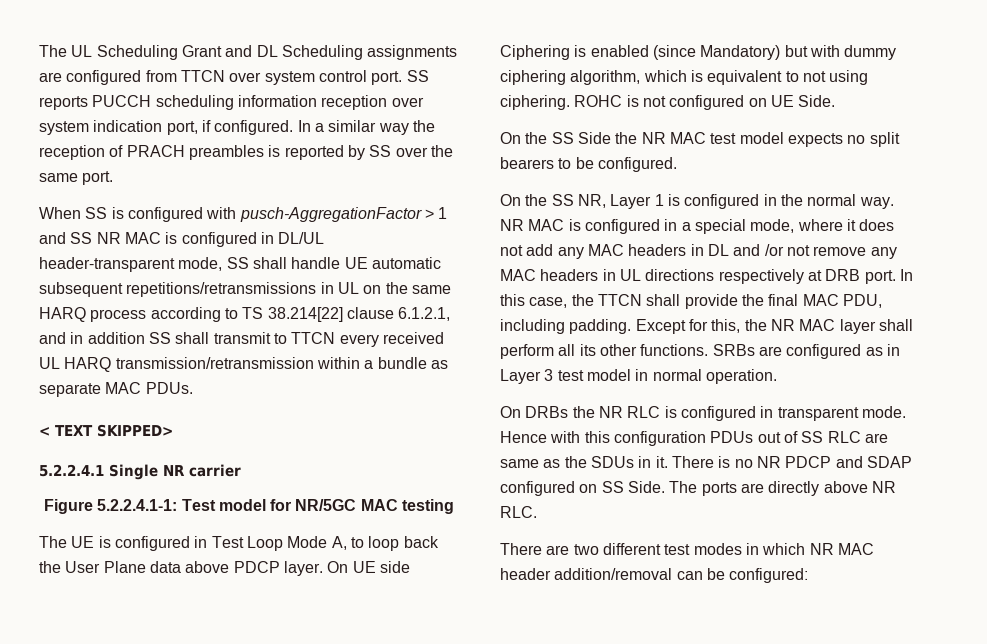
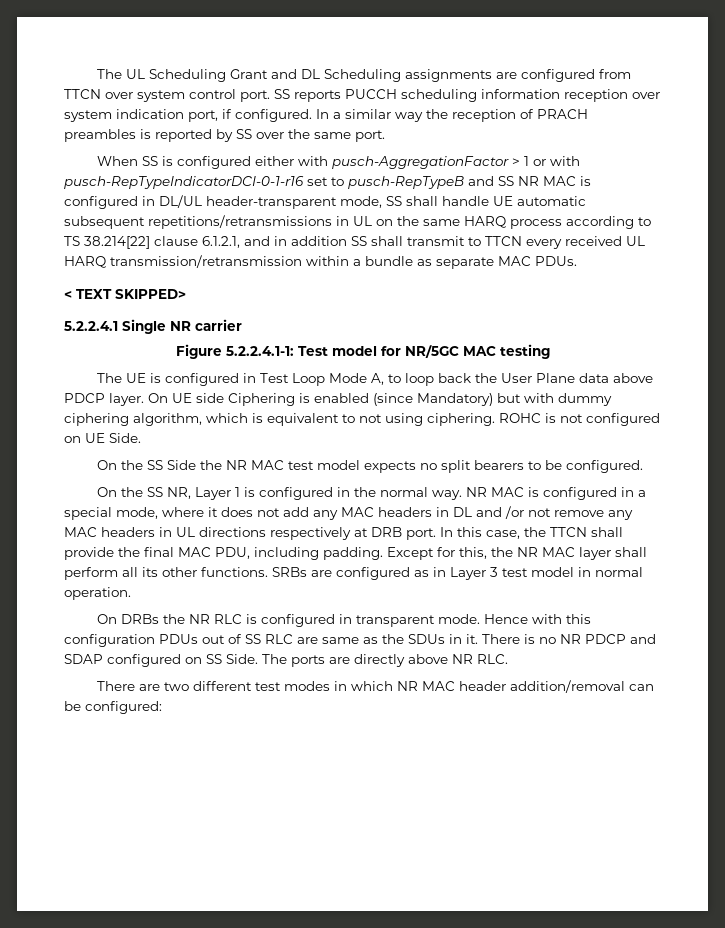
- When SS is configured with pusch-AggregationFactor > 1 and SS NR MAC is configured in DL/UL header-transparent mode, SS shall handle UE automatic subsequent repetitions/retransmissions in UL on the same HARQ process according to TS 38.214[22] clause 6.1.2.1, and in addition SS shall transmit to TTCN every received UL HARQ transmission/retransmission within a bundle as separate MAC PDUs.
+ When SS is configured either with pusch-AggregationFactor > 1 or with pusch-RepTypeIndicatorDCI-0-1-r16 set to pusch-RepTypeB and SS NR MAC is configured in DL/UL header-transparent mode, SS shall handle UE automatic subsequent repetitions/retransmissions in UL on the same HARQ process according to TS 38.214[22] clause 6.1.2.1, and in addition SS shall transmit to TTCN every received UL HARQ transmission/retransmission within a bundle as separate MAC PDUs.

